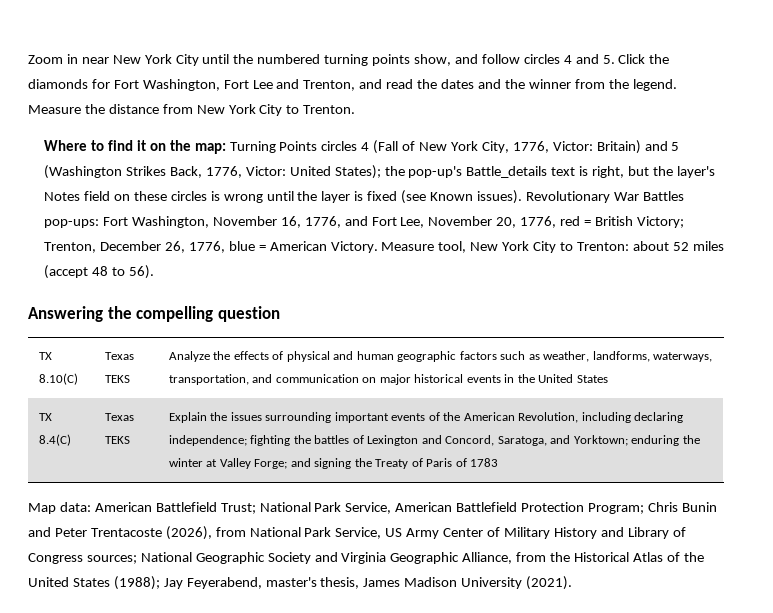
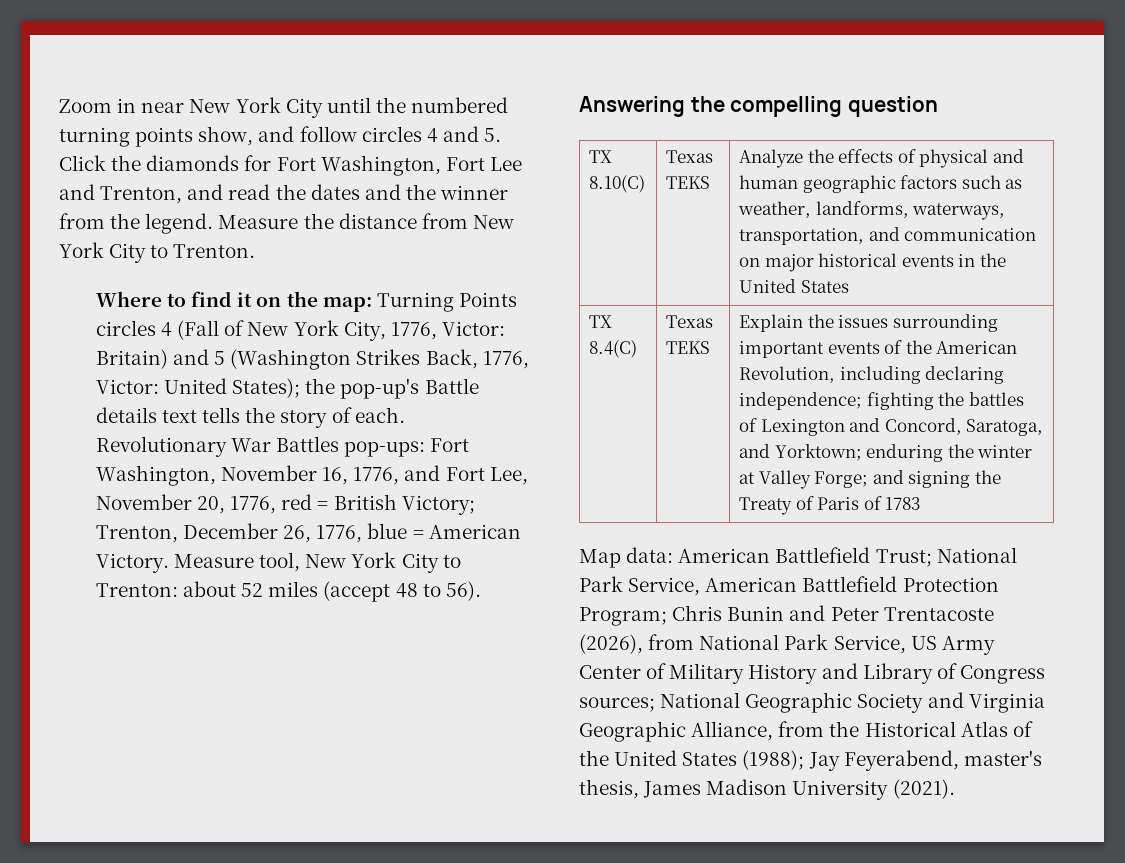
- Where to find it on the map: Turning Points circles 4 (Fall of New York City, 1776, Victor: Britain) and 5 (Washington Strikes Back, 1776, Victor: United States); the pop-up's Battle_details text is right, but the layer's Notes field on these circles is wrong until the layer is fixed (see Known issues).
+ Where to find it on the map: Turning Points circles 4 (Fall of New York City, 1776, Victor: Britain) and 5 (Washington Strikes Back, 1776, Victor: United States); the pop-up's Battle details text tells the story of each.

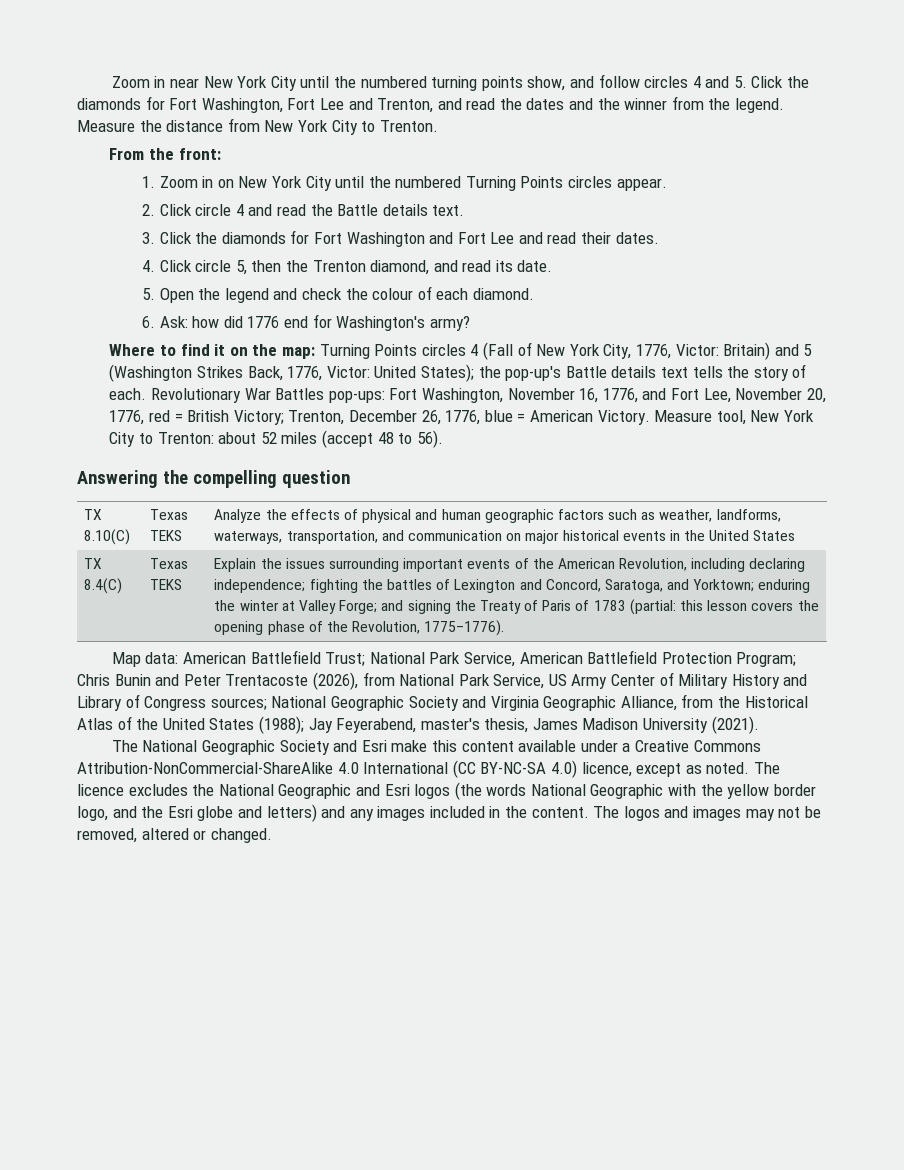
+ From the front:
+ 1. Zoom in on New York City until the numbered Turning Points circles appear.
+ 2. Click circle 4 and read the Battle details text.
+ 3. Click the diamonds for Fort Washington and Fort Lee and read their dates.
+ 4. Click circle 5, then the Trenton diamond, and read its date.
+ 5. Open the legend and check the colour of each diamond.
+ 6. Ask: how did 1776 end for Washington's army?
- Explain the issues surrounding important events of the American Revolution, including declaring independence; fighting the battles of Lexington and Concord, Saratoga, and Yorktown; enduring the winter at Valley Forge; and signing the Treaty of Paris of 1783
+ Explain the issues surrounding important events of the American Revolution, including declaring independence; fighting the battles of Lexington and Concord, Saratoga, and Yorktown; enduring the winter at Valley Forge; and signing the Treaty of Paris of 1783 (partial: this lesson covers the opening phase of the Revolution, 1775–1776).
+ The National Geographic Society and Esri make this content available under a Creative Commons Attribution-NonCommercial-ShareAlike 4.0 International (CC BY-NC-SA 4.0) licence, except as noted. The licence excludes the National Geographic and Esri logos (the words National Geographic with the yellow border logo, and the Esri globe and letters) and any images included in the content. The logos and images may not be removed, altered or changed.

